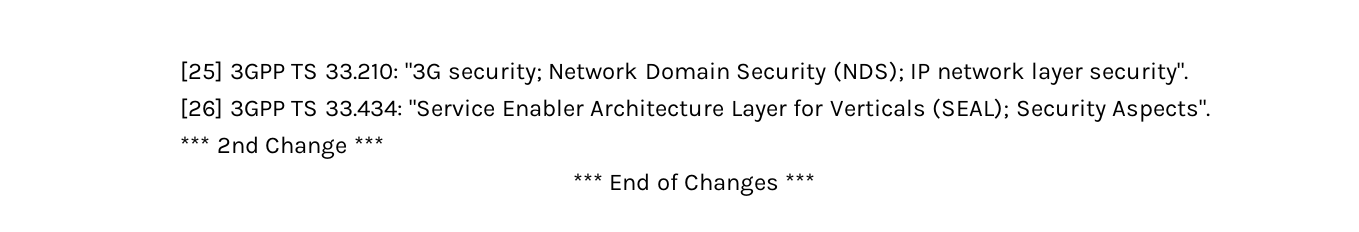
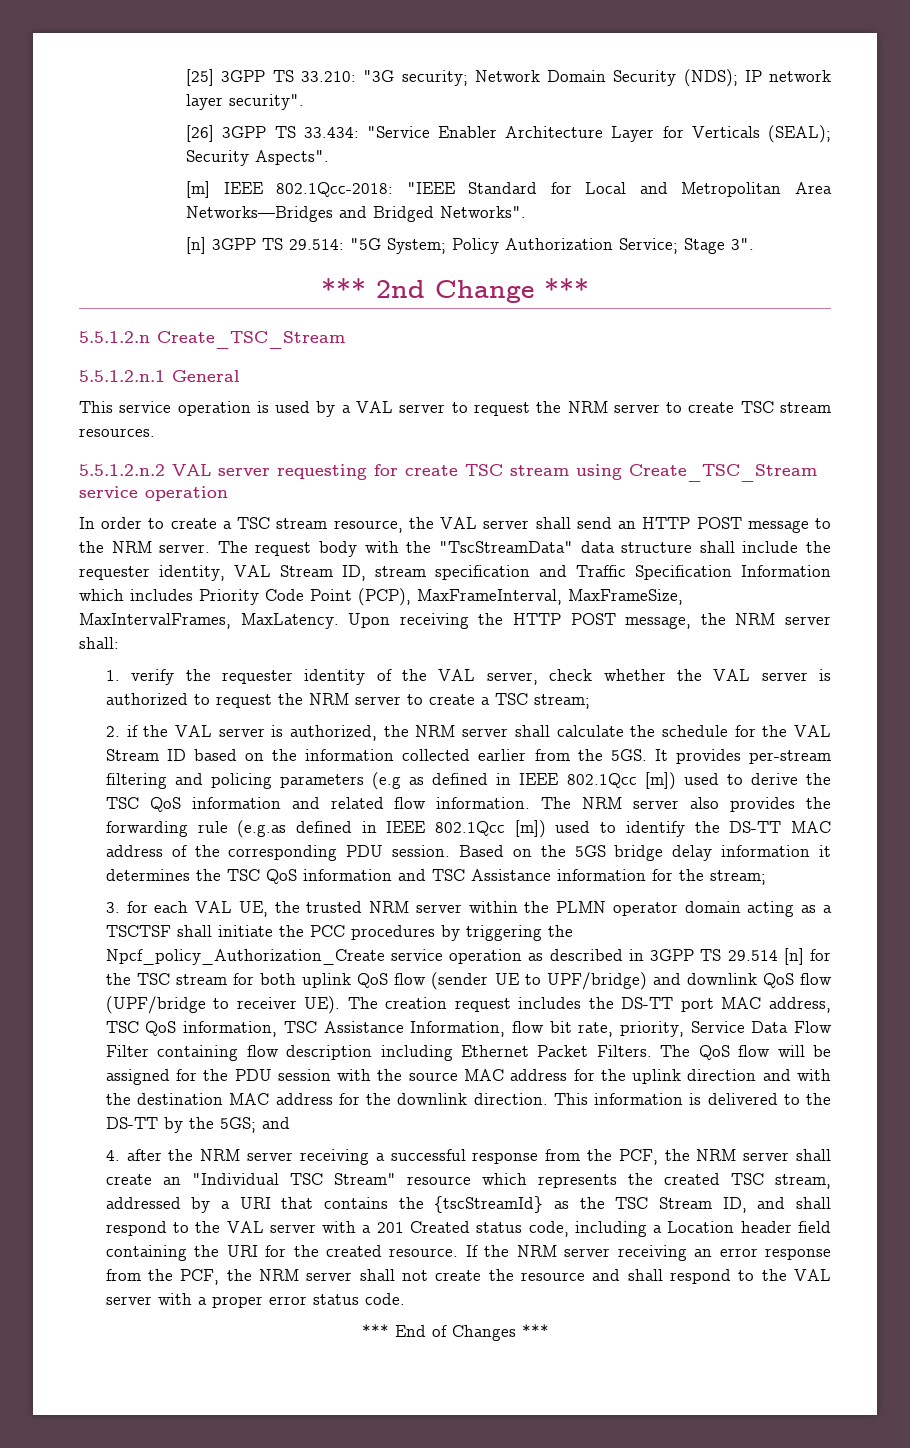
+ [m] IEEE 802.1Qcc-2018: "IEEE Standard for Local and Metropolitan Area Networks—Bridges and Bridged Networks".
+ [n] 3GPP TS 29.514: "5G System; Policy Authorization Service; Stage 3".
  *** 2nd Change ***
+ 5.5.1.2.n Create_TSC_Stream
+ 5.5.1.2.n.1 General
+ This service operation is used by a VAL server to request the NRM server to create TSC stream resources.
+ 5.5.1.2.n.2 VAL server requesting for create TSC stream using Create_TSC_Stream service operation
+ In order to create a TSC stream resource, the VAL server shall send an HTTP POST message to the NRM server. The request body with the "TscStreamData" data structure shall include the requester identity, VAL Stream ID, stream specification and Traffic Specification Information which includes Priority Code Point (PCP), MaxFrameInterval, MaxFrameSize, MaxIntervalFrames, MaxLatency. Upon receiving the HTTP POST message, the NRM server shall:
+ 1. verify the requester identity of the VAL server, check whether the VAL server is authorized to request the NRM server to create a TSC stream;
+ 2. if the VAL server is authorized, the NRM server shall calculate the schedule for the VAL Stream ID based on the information collected earlier from the 5GS. It provides per-stream filtering and policing parameters (e.g as defined in IEEE 802.1Qcc [m]) used to derive the TSC QoS information and related flow information. The NRM server also provides the forwarding rule (e.g.as defined in IEEE 802.1Qcc [m]) used to identify the DS-TT MAC address of the corresponding PDU session. Based on the 5GS bridge delay information it determines the TSC QoS information and TSC Assistance information for the stream;
+ 3. for each VAL UE, the trusted NRM server within the PLMN operator domain acting as a TSCTSF shall initiate the PCC procedures by triggering the Npcf_policy_Authorization_Create service operation as described in 3GPP TS 29.514 [n] for the TSC stream for both uplink QoS flow (sender UE to UPF/bridge) and downlink QoS flow (UPF/bridge to receiver UE). The creation request includes the DS-TT port MAC address, TSC QoS information, TSC Assistance Information, flow bit rate, priority, Service Data Flow Filter containing flow description including Ethernet Packet Filters. The QoS flow will be assigned for the PDU session with the source MAC address for the uplink direction and with the destination MAC address for the downlink direction. This information is delivered to the DS-TT by the 5GS; and
+ 4. after the NRM server receiving a successful response from the PCF, the NRM server shall create an "Individual TSC Stream" resource which represents the created TSC stream, addressed by a URI that contains the {tscStreamId} as the TSC Stream ID, and shall respond to the VAL server with a 201 Created status code, including a Location header field containing the URI for the created resource. If the NRM server receiving an error response from the PCF, the NRM server shall not create the resource and shall respond to the VAL server with a proper error status code.

